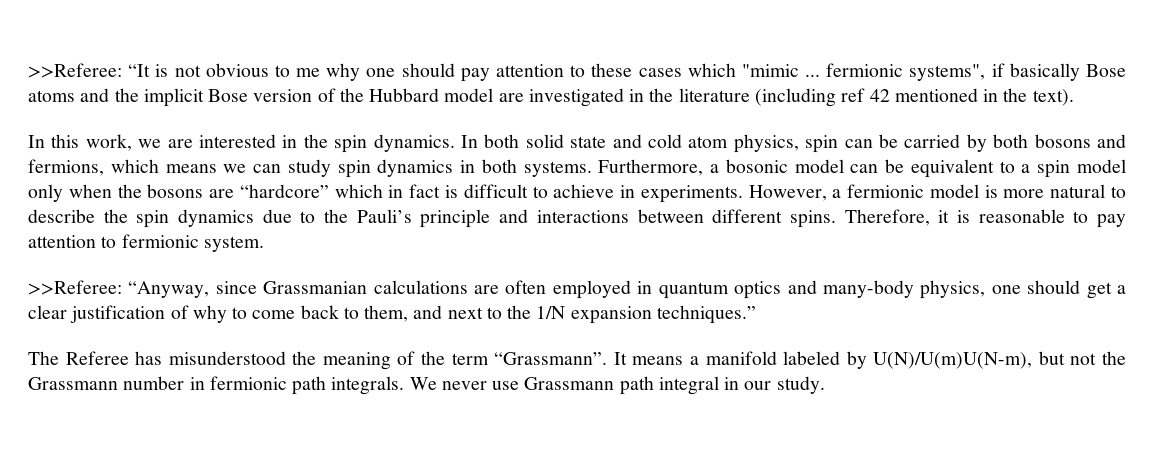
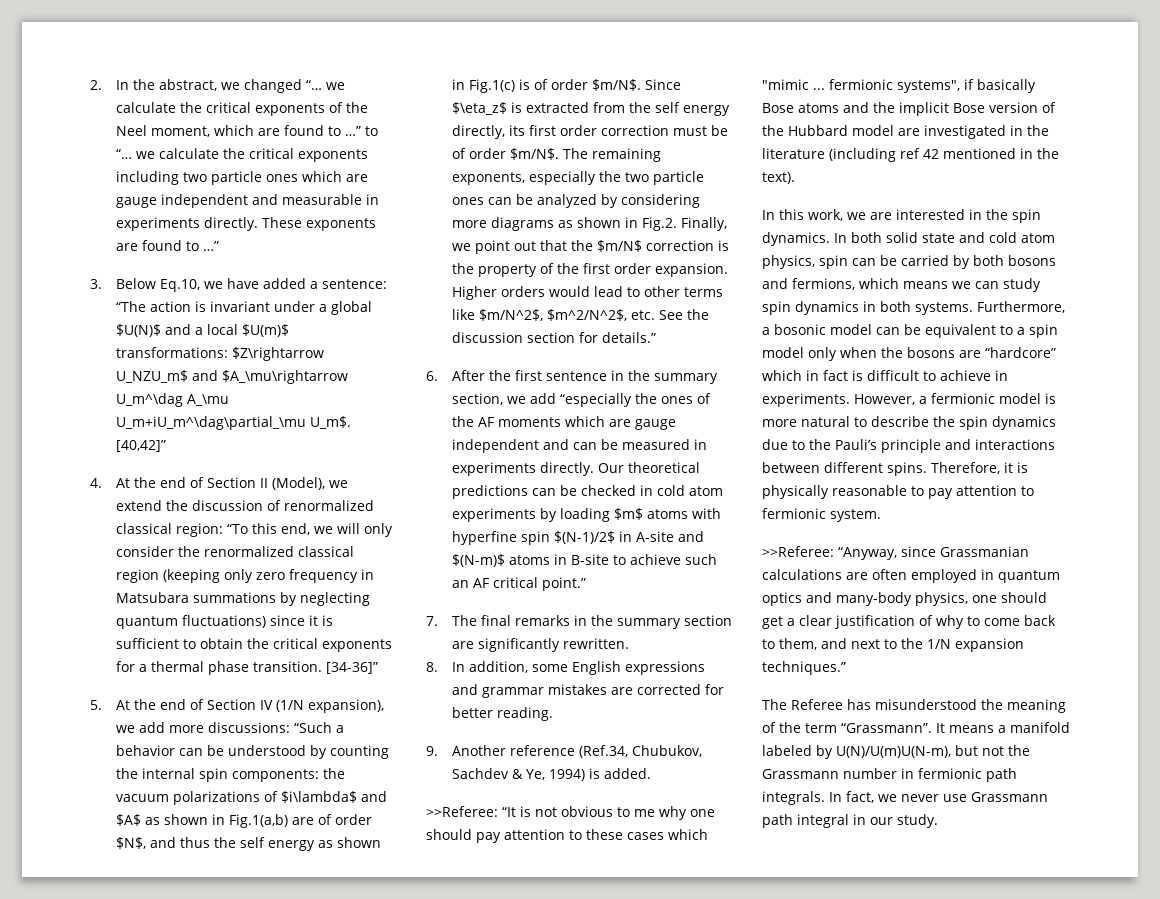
+ 2. In the abstract, we changed “… we calculate the critical exponents of the Neel moment, which are found to …” to “… we calculate the critical exponents including two particle ones which are gauge independent and measurable in experiments directly. These exponents are found to …”
+ 3. Below Eq.10, we have added a sentence: “The action is invariant under a global $U(N)$ and a local $U(m)$ transformations: $Z\rightarrow U_NZU_m$ and $A_\mu\rightarrow U_m^\dag A_\mu U_m+iU_m^\dag\partial_\mu U_m$. [40,42]”
+ 4. At the end of Section II (Model), we extend the discussion of renormalized classical region: “To this end, we will only consider the renormalized classical region (keeping only zero frequency in Matsubara summations by neglecting quantum fluctuations) since it is sufficient to obtain the critical exponents for a thermal phase transition. [34-36]”
+ 5. At the end of Section IV (1/N expansion), we add more discussions: “Such a behavior can be understood by counting the internal spin components: the vacuum polarizations of $i\lambda$ and $A$ as shown in Fig.1(a,b) are of order $N$, and thus the self energy as shown in Fig.1(c) is of order $m/N$. Since $\eta_z$ is extracted from the self energy directly, its first order correction must be of order $m/N$. The remaining exponents, especially the two particle ones can be analyzed by considering more diagrams as shown in Fig.2. Finally, we point out that the $m/N$ correction is the property of the first order expansion. Higher orders would lead to other terms like $m/N^2$, $m^2/N^2$, etc. See the discussion section for details.”
+ 6. After the first sentence in the summary section, we add “especially the ones of the AF moments which are gauge independent and can be measured in experiments directly. Our theoretical predictions can be checked in cold atom experiments by loading $m$ atoms with hyperfine spin $(N-1)/2$ in A-site and $(N-m)$ atoms in B-site to achieve such an AF critical point.”
+ 7. The final remarks in the summary section are significantly rewritten.
+ 8. In addition, some English expressions and grammar mistakes are corrected for better reading.
+ 9. Another reference (Ref.34, Chubukov, Sachdev & Ye, 1994) is added.
- Therefore, it is reasonable to pay attention to fermionic system.
+ Therefore, it is physically reasonable to pay attention to fermionic system.
- We never use Grassmann path integral in our study.
+ In fact, we never use Grassmann path integral in our study.

